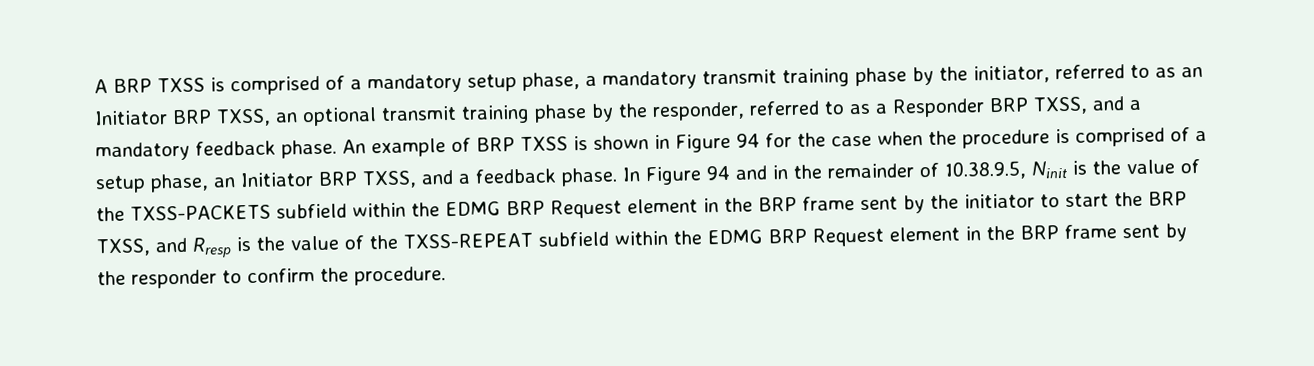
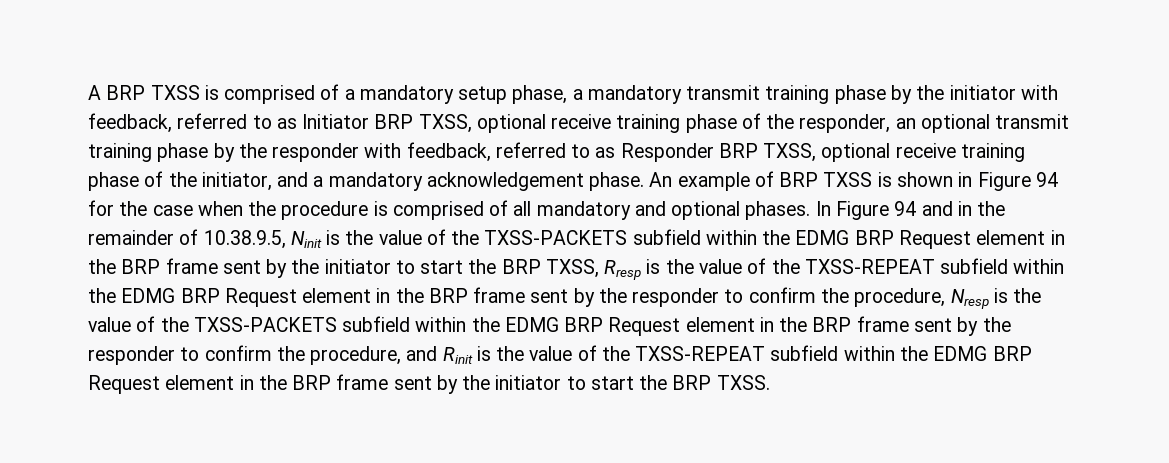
- A BRP TXSS is comprised of a mandatory setup phase, a mandatory transmit training phase by the initiator, referred to as an Initiator BRP TXSS, an optional transmit training phase by the responder, referred to as a Responder BRP TXSS, and a mandatory feedback phase.
+ A BRP TXSS is comprised of a mandatory setup phase, a mandatory transmit training phase by the initiator with feedback, referred to as Initiator BRP TXSS, optional receive training phase of the responder, an optional transmit training phase by the responder with feedback, referred to as Responder BRP TXSS, optional receive training phase of the initiator, and a mandatory acknowledgement phase.
- An example of BRP TXSS is shown in Figure 94 for the case when the procedure is comprised of a setup phase, an Initiator BRP TXSS, and a feedback phase.
+ An example of BRP TXSS is shown in Figure 94 for the case when the procedure is comprised of all mandatory and optional phases.
- In Figure 94 and in the remainder of 10.38.9.5, Ninit is the value of the TXSS-PACKETS subfield within the EDMG BRP Request element in the BRP frame sent by the initiator to start the BRP TXSS, and Rresp is the value of the TXSS-REPEAT subfield within the EDMG BRP Request element in the BRP frame sent by the responder to confirm the procedure.
+ In Figure 94 and in the remainder of 10.38.9.5, Ninit is the value of the TXSS-PACKETS subfield within the EDMG BRP Request element in the BRP frame sent by the initiator to start the BRP TXSS, Rresp is the value of the TXSS-REPEAT subfield within the EDMG BRP Request element in the BRP frame sent by the responder to confirm the procedure, Nresp is the value of the TXSS-PACKETS subfield within the EDMG BRP Request element in the BRP frame sent by the responder to confirm the procedure, and Rinit is the value of the TXSS-REPEAT subfield within the EDMG BRP Request element in the BRP frame sent by the initiator to start the BRP TXSS.

